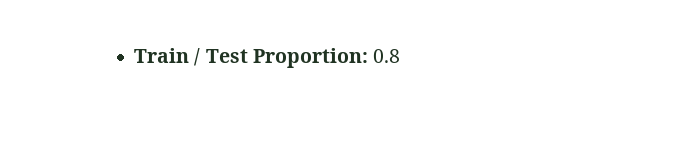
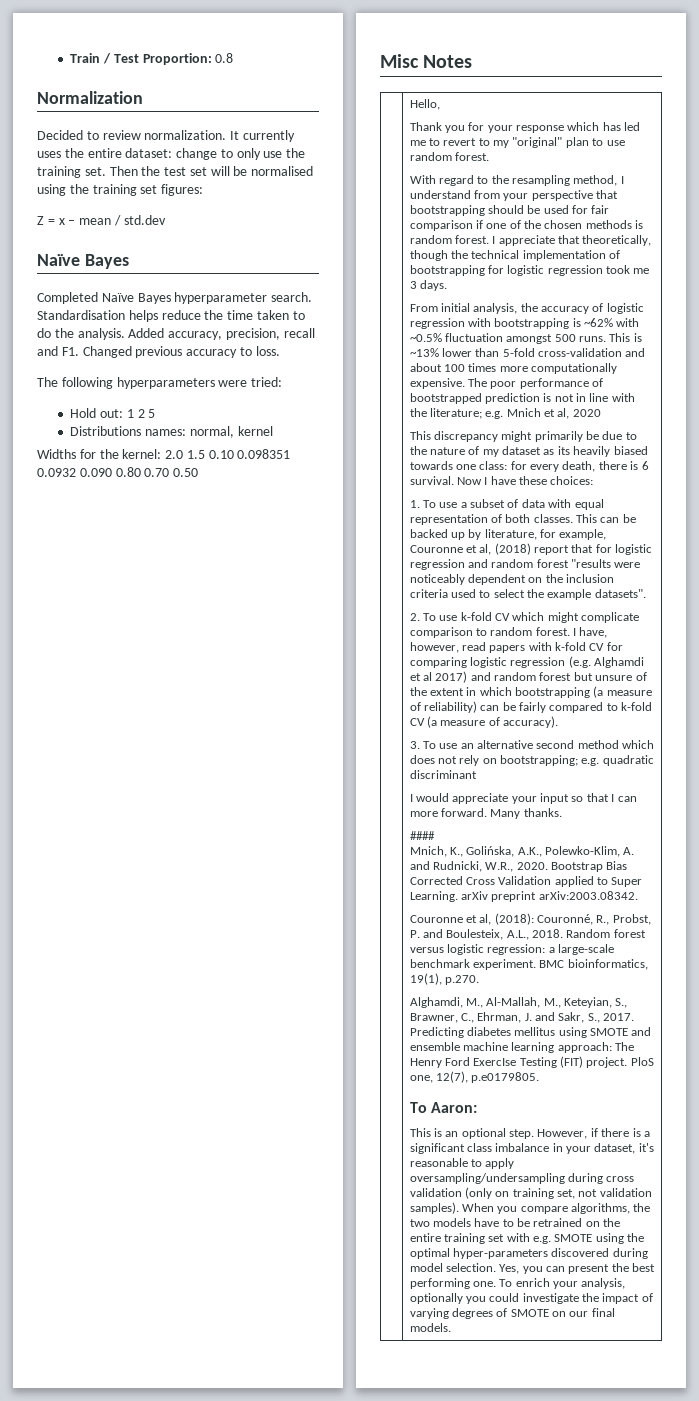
+ Normalization
+ Decided to review normalization. It currently uses the entire dataset: change to only use the training set. Then the test set will be normalised using the training set figures:
+ Z = x – mean / std.dev
+ Naïve Bayes
+ Completed Naïve Bayes hyperparameter search. Standardisation helps reduce the time taken to do the analysis. Added accuracy, precision, recall and F1. Changed previous accuracy to loss.
+ The following hyperparameters were tried:
+ Hold out: 1 2 5
+ Distributions names: normal, kernel
+ Widths for the kernel: 2.0 1.5 0.10 0.098351 0.0932 0.090 0.80 0.70 0.50
+ Misc Notes
+ | Hello,
+ Thank you for your response which has led me to revert to my "original" plan to use random forest.
+ With regard to the resampling method, I understand from your perspective that bootstrapping should be used for fair comparison if one of the chosen methods is random forest. I appreciate that theoretically, though the technical implementation of bootstrapping for logistic regression took me 3 days.
+ From initial analysis, the accuracy of logistic regression with bootstrapping is ~62% with ~0.5% fluctuation amongst 500 runs. This is ~13% lower than 5-fold cross-validation and about 100 times more computationally expensive. The poor performance of bootstrapped prediction is not in line with the literature; e.g. Mnich et al, 2020
+ This discrepancy might primarily be due to the nature of my dataset as its heavily biased towards one class: for every death, there is 6 survival. Now I have these choices:
+ 1. To use a subset of data with equal representation of both classes. This can be backed up by literature, for example, Couronne et al, (2018) report that for logistic regression and random forest "results were noticeably dependent on the inclusion criteria used to select the example datasets".
+ 2. To use k-fold CV which might complicate comparison to random forest. I have, however, read papers with k-fold CV for comparing logistic regression (e.g. Alghamdi et al 2017) and random forest but unsure of the extent in which bootstrapping (a measure of reliability) can be fairly compared to k-fold CV (a measure of accuracy).
+ 3. To use an alternative second method which does not rely on bootstrapping; e.g. quadratic discriminant
+ I would appreciate your input so that I can more forward. Many thanks.
+ ####
+ Mnich, K., Golińska, A.K., Polewko-Klim, A. and Rudnicki, W.R., 2020. Bootstrap Bias Corrected Cross Validation applied to Super Learning. arXiv preprint arXiv:2003.08342.
+ Couronne et al, (2018): Couronné, R., Probst, P. and Boulesteix, A.L., 2018. Random forest versus logistic regression: a large-scale benchmark experiment. BMC bioinformatics, 19(1), p.270.
+ Alghamdi, M., Al-Mallah, M., Keteyian, S., Brawner, C., Ehrman, J. and Sakr, S., 2017. Predicting diabetes mellitus using SMOTE and ensemble machine learning approach: The Henry Ford ExercIse Testing (FIT) project. PloS one, 12(7), p.e0179805.
+ To Aaron:
+ This is an optional step. However, if there is a significant class imbalance in your dataset, it's reasonable to apply oversampling/undersampling during cross validation (only on training set, not validation samples). When you compare algorithms, the two models have to be retrained on the entire training set with e.g. SMOTE using the optimal hyper-parameters discovered during model selection. Yes, you can present the best performing one. To enrich your analysis, optionally you could investigate the impact of varying degrees of SMOTE on our final models.

